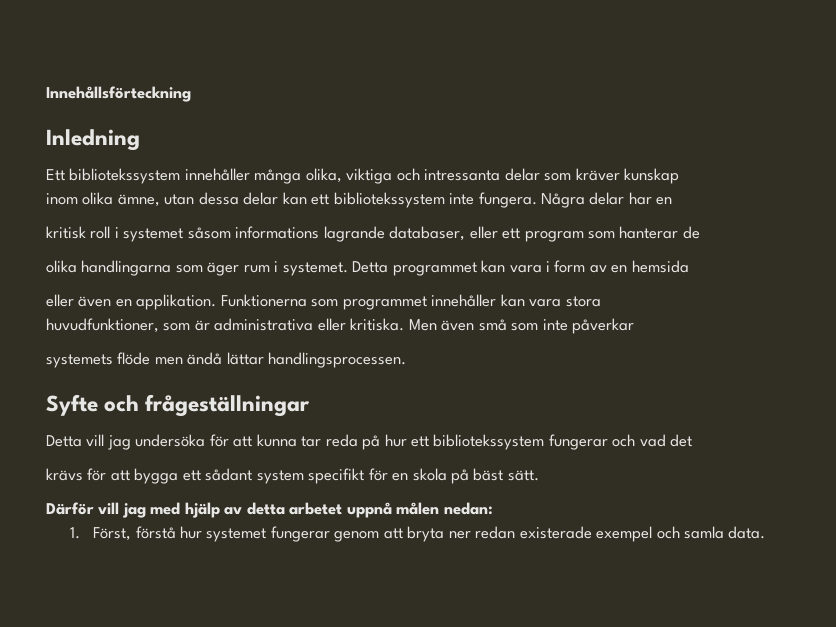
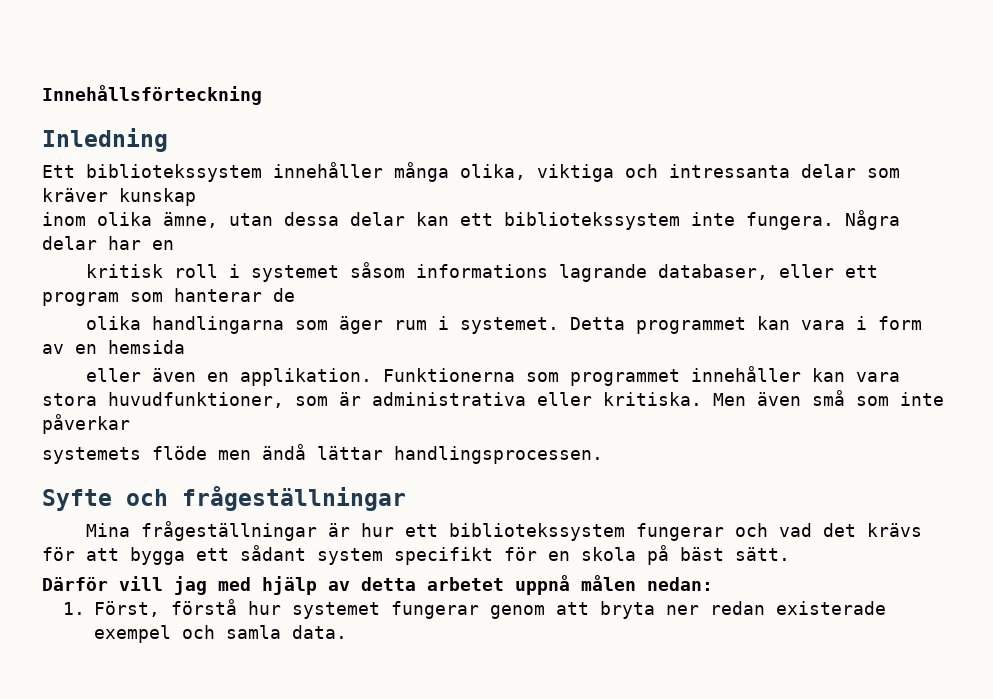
- Funktionerna som programmet innehåller kan vara stora
- huvudfunktioner, som är administrativa eller kritiska.
+ Funktionerna som programmet innehåller kan vara stora huvudfunktioner, som är administrativa eller kritiska.
- Detta vill jag undersöka för att kunna tar reda på hur ett bibliotekssystem fungerar och vad det
- krävs för att bygga ett sådant system specifikt för en skola på bäst sätt.
+ Mina frågeställningar är hur ett bibliotekssystem fungerar och vad det krävs för att bygga ett sådant system specifikt för en skola på bäst sätt.

